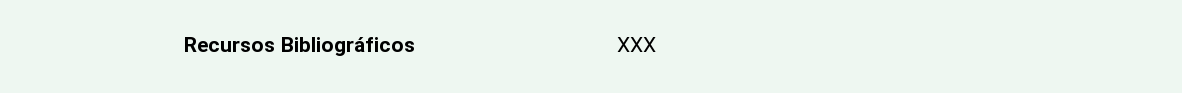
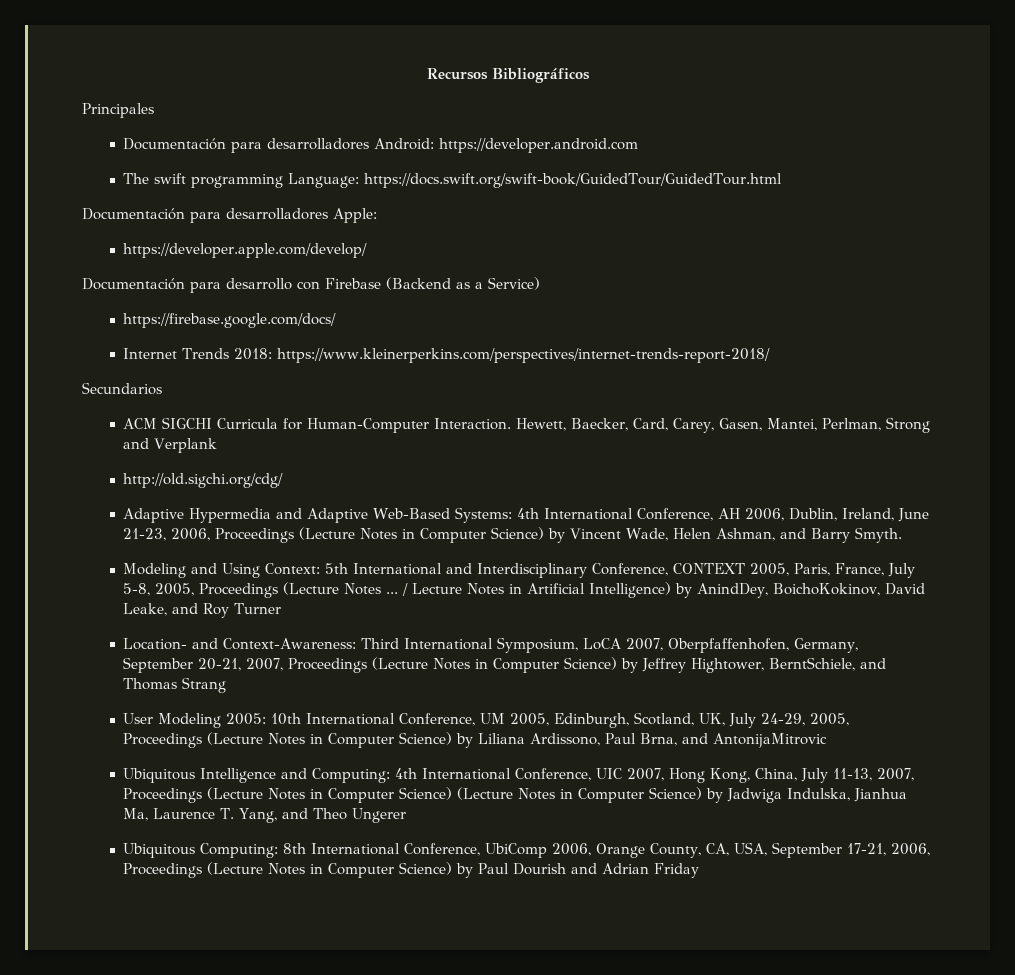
- XXX
+ Principales
+ Documentación para desarrolladores Android: https://developer.android.com
+ The swift programming Language: https://docs.swift.org/swift-book/GuidedTour/GuidedTour.html
+ Documentación para desarrolladores Apple:
+ https://developer.apple.com/develop/
+ Documentación para desarrollo con Firebase (Backend as a Service)
+ https://firebase.google.com/docs/
+ Internet Trends 2018: https://www.kleinerperkins.com/perspectives/internet-trends-report-2018/
+ Secundarios
+ ACM SIGCHI Curricula for Human-Computer Interaction. Hewett, Baecker, Card, Carey, Gasen, Mantei, Perlman, Strong and Verplank
+ http://old.sigchi.org/cdg/
+ Adaptive Hypermedia and Adaptive Web-Based Systems: 4th International Conference, AH 2006, Dublin, Ireland, June 21-23, 2006, Proceedings (Lecture Notes in Computer Science) by Vincent Wade, Helen Ashman, and Barry Smyth.
+ Modeling and Using Context: 5th International and Interdisciplinary Conference, CONTEXT 2005, Paris, France, July 5-8, 2005, Proceedings (Lecture Notes ... / Lecture Notes in Artificial Intelligence) by AnindDey, BoichoKokinov, David Leake, and Roy Turner
+ Location- and Context-Awareness: Third International Symposium, LoCA 2007, Oberpfaffenhofen, Germany, September 20-21, 2007, Proceedings (Lecture Notes in Computer Science) by Jeffrey Hightower, BerntSchiele, and Thomas Strang
+ User Modeling 2005: 10th International Conference, UM 2005, Edinburgh, Scotland, UK, July 24-29, 2005, Proceedings (Lecture Notes in Computer Science) by Liliana Ardissono, Paul Brna, and AntonijaMitrovic
+ Ubiquitous Intelligence and Computing: 4th International Conference, UIC 2007, Hong Kong, China, July 11-13, 2007, Proceedings (Lecture Notes in Computer Science) (Lecture Notes in Computer Science) by Jadwiga Indulska, Jianhua Ma, Laurence T. Yang, and Theo Ungerer
+ Ubiquitous Computing: 8th International Conference, UbiComp 2006, Orange County, CA, USA, September 17-21, 2006, Proceedings (Lecture Notes in Computer Science) by Paul Dourish and Adrian Friday

